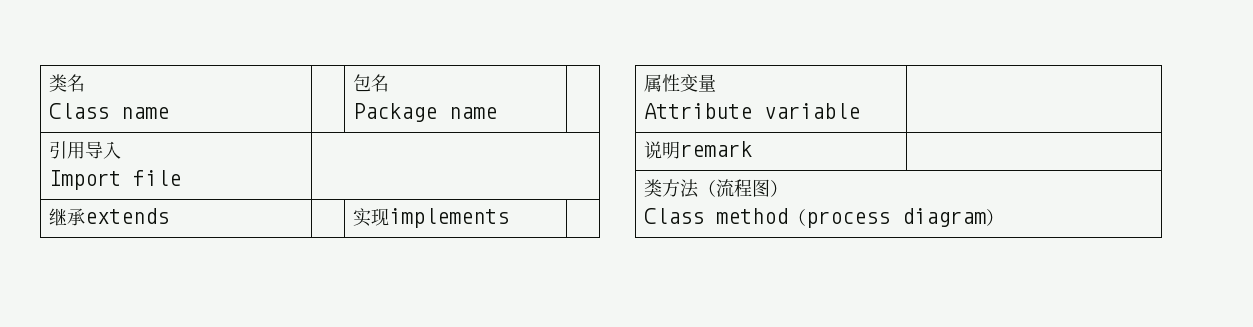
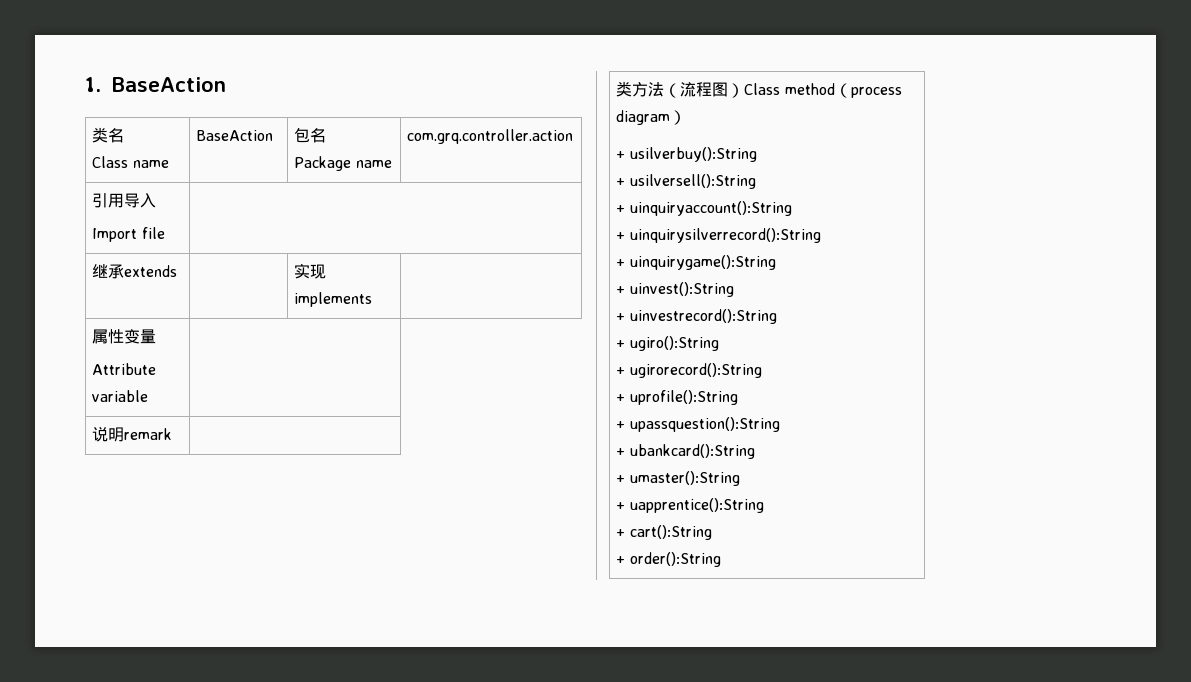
+ 1. BaseAction
  类名
- Class name | | 包名
- Package name |
+ Class name | BaseAction | 包名
+ Package name | com.grq.controller.action
- 类方法（流程图）
- Class method（process diagram）
+ 类方法（流程图）Class method（process diagram）
+ + usilverbuy():String
+ + usilversell():String
+ + uinquiryaccount():String
+ + uinquirysilverrecord():String
+ + uinquirygame():String
+ + uinvest():String
+ + uinvestrecord():String
+ + ugiro():String
+ + ugirorecord():String
+ + uprofile():String
+ + upassquestion():String
+ + ubankcard():String
+ + umaster():String
+ + uapprentice():String
+ + cart():String
+ + order():String

